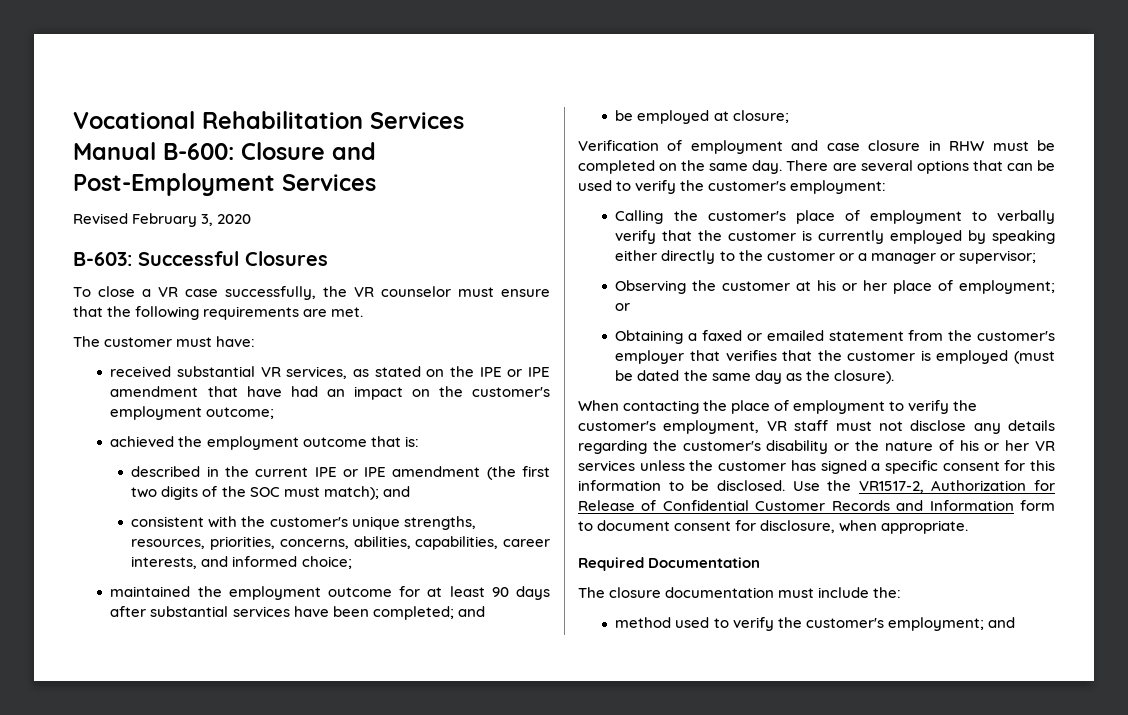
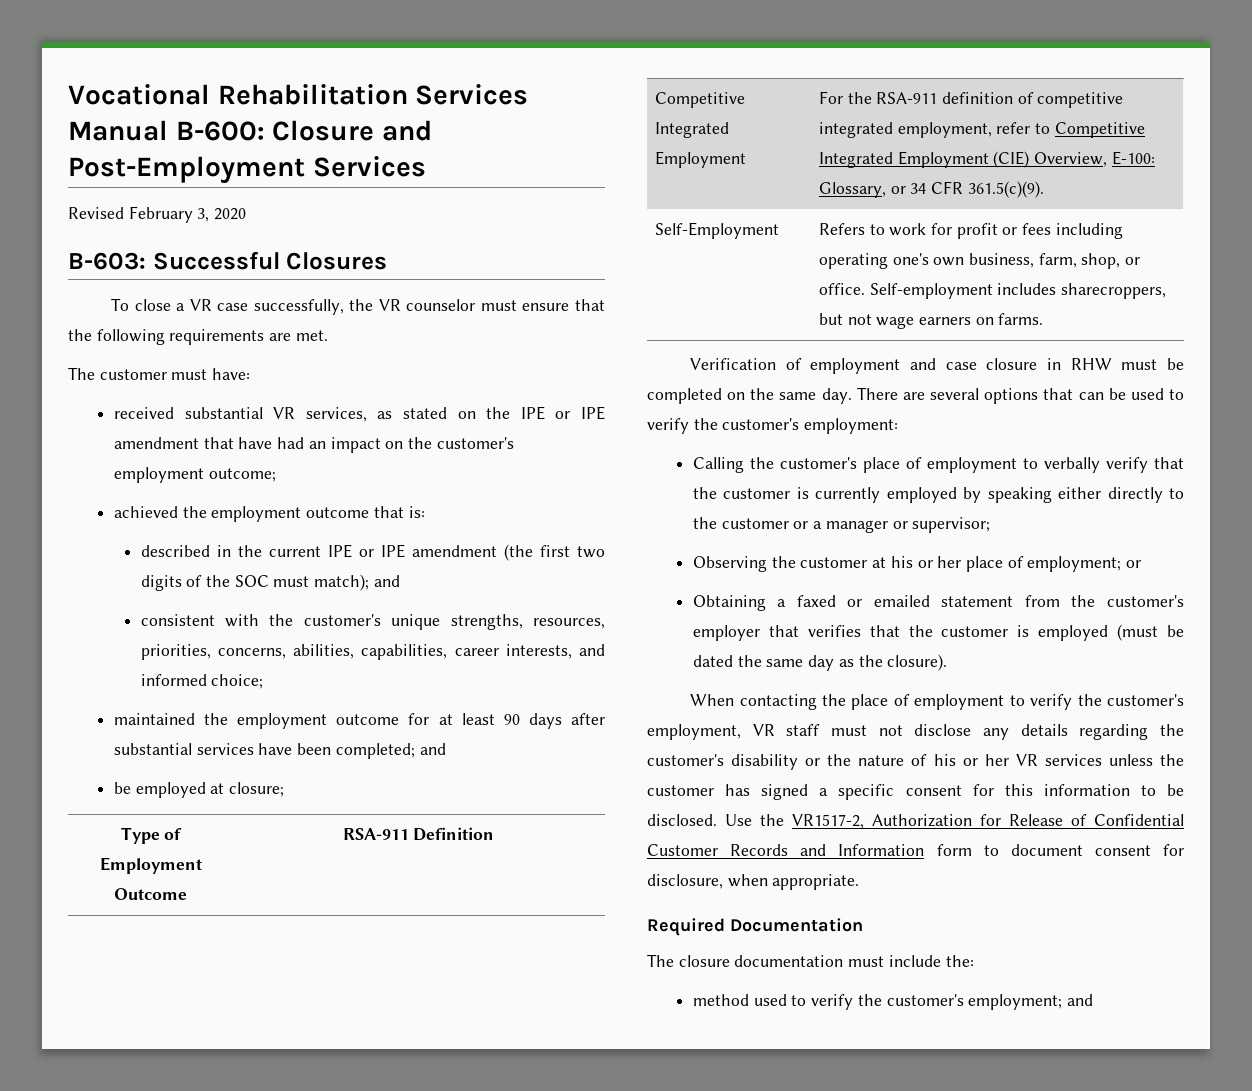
+ Type of Employment Outcome | RSA-911 Definition
+ Competitive Integrated Employment | For the RSA-911 definition of competitive integrated employment, refer to Competitive Integrated Employment (CIE) Overview, E-100: Glossary, or 34 CFR 361.5(c)(9).
+ Self-Employment | Refers to work for profit or fees including operating one's own business, farm, shop, or office. Self-employment includes sharecroppers, but not wage earners on farms.

